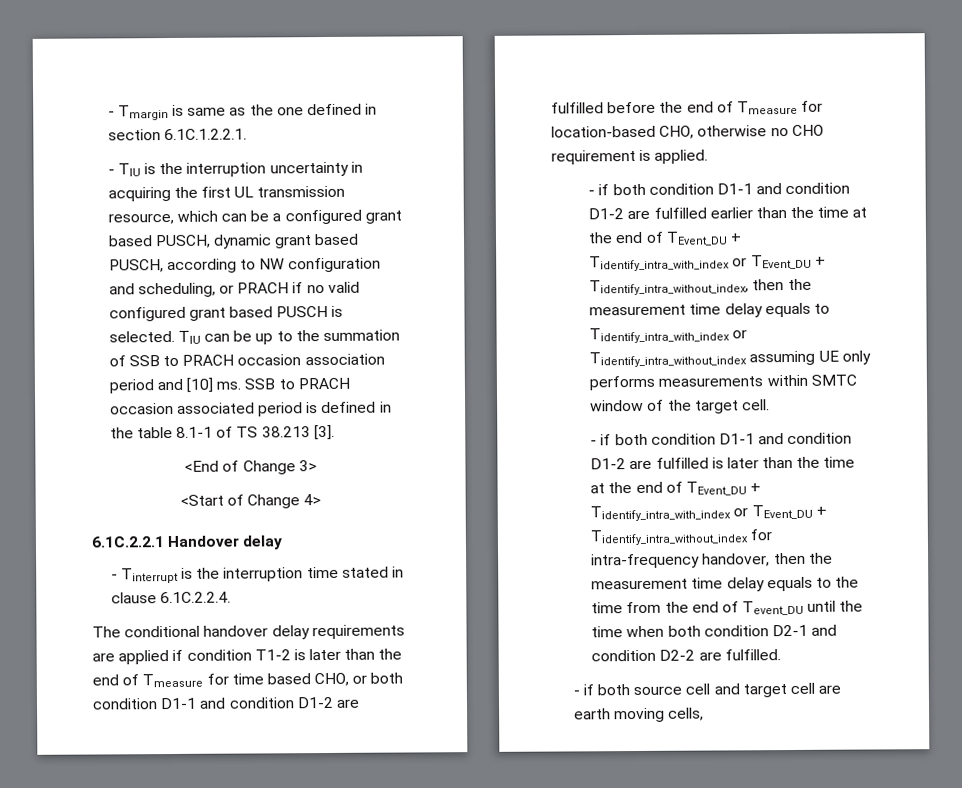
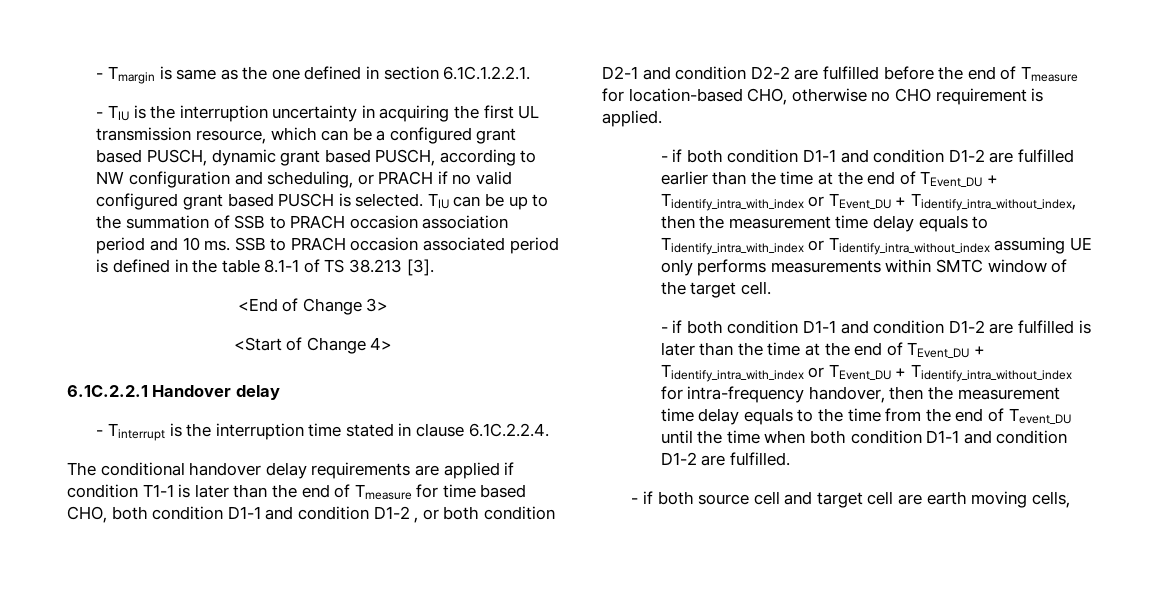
- TIU can be up to the summation of SSB to PRACH occasion association period and [10] ms.
+ TIU can be up to the summation of SSB to PRACH occasion association period and 10 ms.
- The conditional handover delay requirements are applied if condition T1-2 is later than the end of Tmeasure for time based CHO, or both condition D1-1 and condition D1-2 are fulfilled before the end of Tmeasure for location-based CHO, otherwise no CHO requirement is applied.
+ The conditional handover delay requirements are applied if condition T1-1 is later than the end of Tmeasure for time based CHO, both condition D1-1 and condition D1-2 , or both condition D2-1 and condition D2-2 are fulfilled before the end of Tmeasure for location-based CHO, otherwise no CHO requirement is applied.
- - if both condition D1-1 and condition D1-2 are fulfilled is later than the time at the end of TEvent_DU + Tidentify_intra_with_index or TEvent_DU + Tidentify_intra_without_index for intra-frequency handover, then the measurement time delay equals to the time from the end of Tevent_DU until the time when both condition D2-1 and condition D2-2 are fulfilled.
+ - if both condition D1-1 and condition D1-2 are fulfilled is later than the time at the end of TEvent_DU + Tidentify_intra_with_index or TEvent_DU + Tidentify_intra_without_index for intra-frequency handover, then the measurement time delay equals to the time from the end of Tevent_DU until the time when both condition D1-1 and condition D1-2 are fulfilled.

